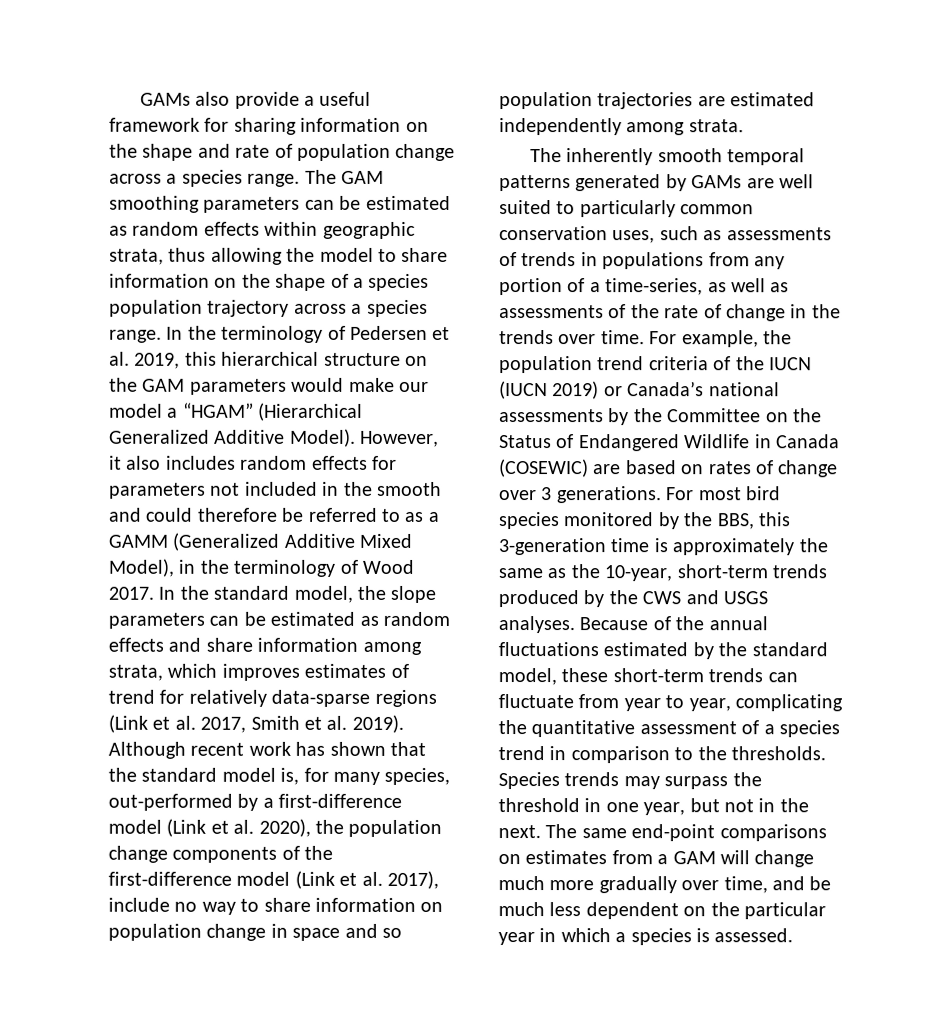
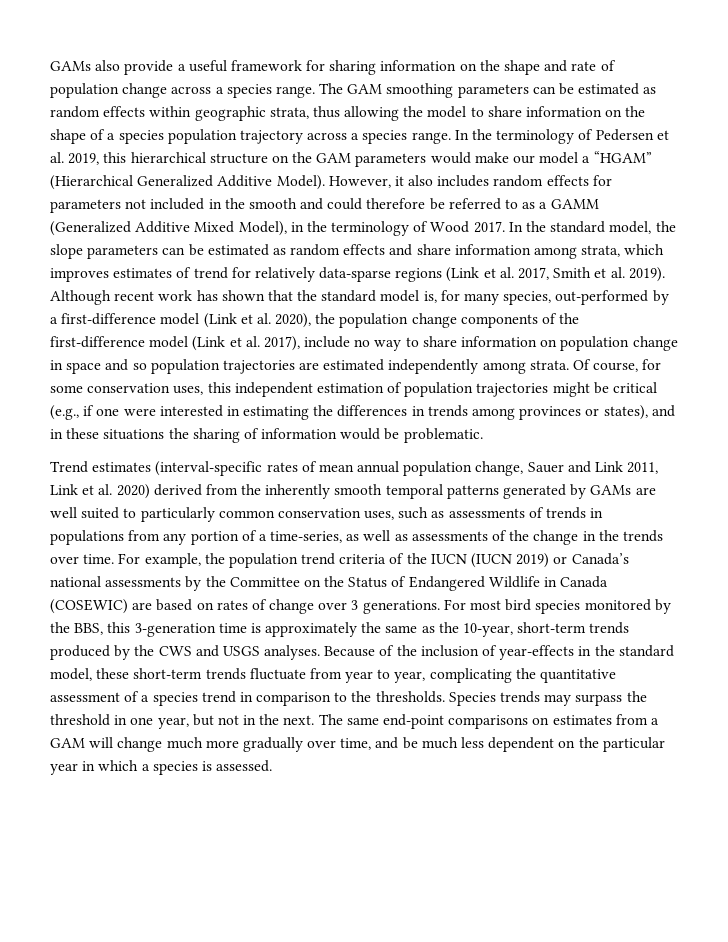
- Although recent work has shown that the standard model is, for many species, out-performed by a first-difference model (Link et al. 2020), the population change components of the first-difference model (Link et al. 2017), include no way to share information on population change in space and so population trajectories are estimated independently among strata.
- The inherently smooth temporal patterns generated by GAMs are well suited to particularly common conservation uses, such as assessments of trends in populations from any portion of a time-series, as well as assessments of the rate of change in the trends over time.
+ Although recent work has shown that the standard model is, for many species, out-performed by a first-difference model (Link et al. 2020), the population change components of the first-difference model (Link et al. 2017), include no way to share information on population change in space and so population trajectories are estimated independently among strata. Of course, for some conservation uses, this independent estimation of population trajectories might be critical (e.g., if one were interested in estimating the differences in trends among provinces or states), and in these situations the sharing of information would be problematic.
+ Trend estimates (interval-specific rates of mean annual population change, Sauer and Link 2011, Link et al. 2020) derived from the inherently smooth temporal patterns generated by GAMs are well suited to particularly common conservation uses, such as assessments of trends in populations from any portion of a time-series, as well as assessments of the change in the trends over time.
- Because of the annual fluctuations estimated by the standard model, these short-term trends can fluctuate from year to year, complicating the quantitative assessment of a species trend in comparison to the thresholds.
+ Because of the inclusion of year-effects in the standard model, these short-term trends fluctuate from year to year, complicating the quantitative assessment of a species trend in comparison to the thresholds.

